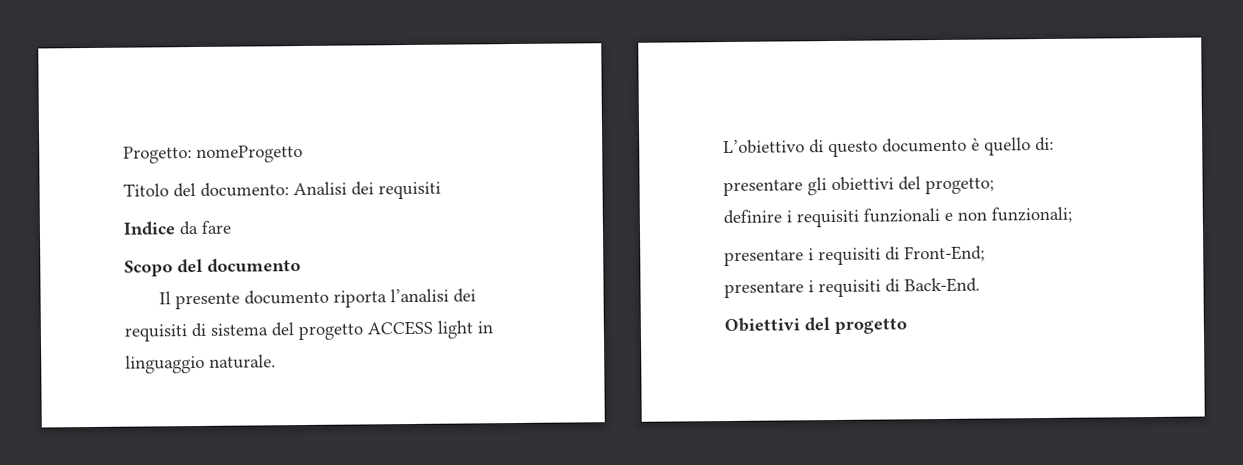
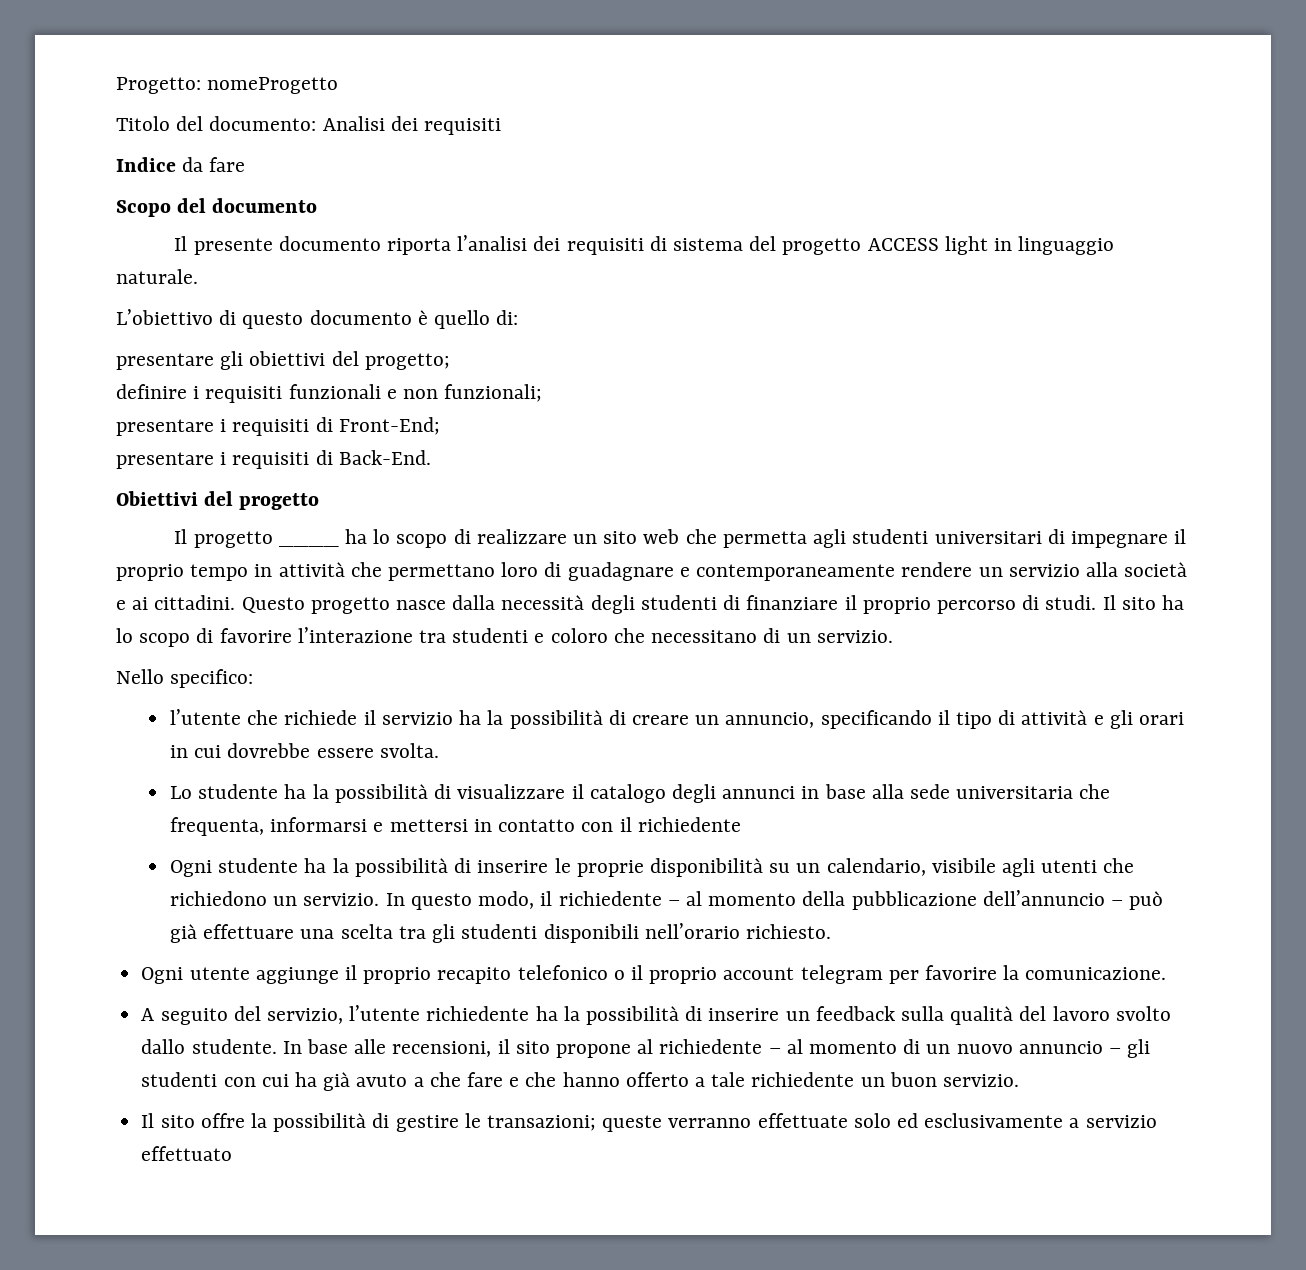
+ Il progetto ____ ha lo scopo di realizzare un sito web che permetta agli studenti universitari di impegnare il proprio tempo in attività che permettano loro di guadagnare e contemporaneamente rendere un servizio alla società e ai cittadini. Questo progetto nasce dalla necessità degli studenti di finanziare il proprio percorso di studi. Il sito ha lo scopo di favorire l’interazione tra studenti e coloro che necessitano di un servizio.
+ Nello specifico:
+ l’utente che richiede il servizio ha la possibilità di creare un annuncio, specificando il tipo di attività e gli orari in cui dovrebbe essere svolta.
+ Lo studente ha la possibilità di visualizzare il catalogo degli annunci in base alla sede universitaria che frequenta, informarsi e mettersi in contatto con il richiedente
+ Ogni studente ha la possibilità di inserire le proprie disponibilità su un calendario, visibile agli utenti che richiedono un servizio. In questo modo, il richiedente – al momento della pubblicazione dell’annuncio – può già effettuare una scelta tra gli studenti disponibili nell’orario richiesto.
+ Ogni utente aggiunge il proprio recapito telefonico o il proprio account telegram per favorire la comunicazione.
+ A seguito del servizio, l’utente richiedente ha la possibilità di inserire un feedback sulla qualità del lavoro svolto dallo studente. In base alle recensioni, il sito propone al richiedente – al momento di un nuovo annuncio – gli studenti con cui ha già avuto a che fare e che hanno offerto a tale richiedente un buon servizio.
+ Il sito offre la possibilità di gestire le transazioni; queste verranno effettuate solo ed esclusivamente a servizio effettuato

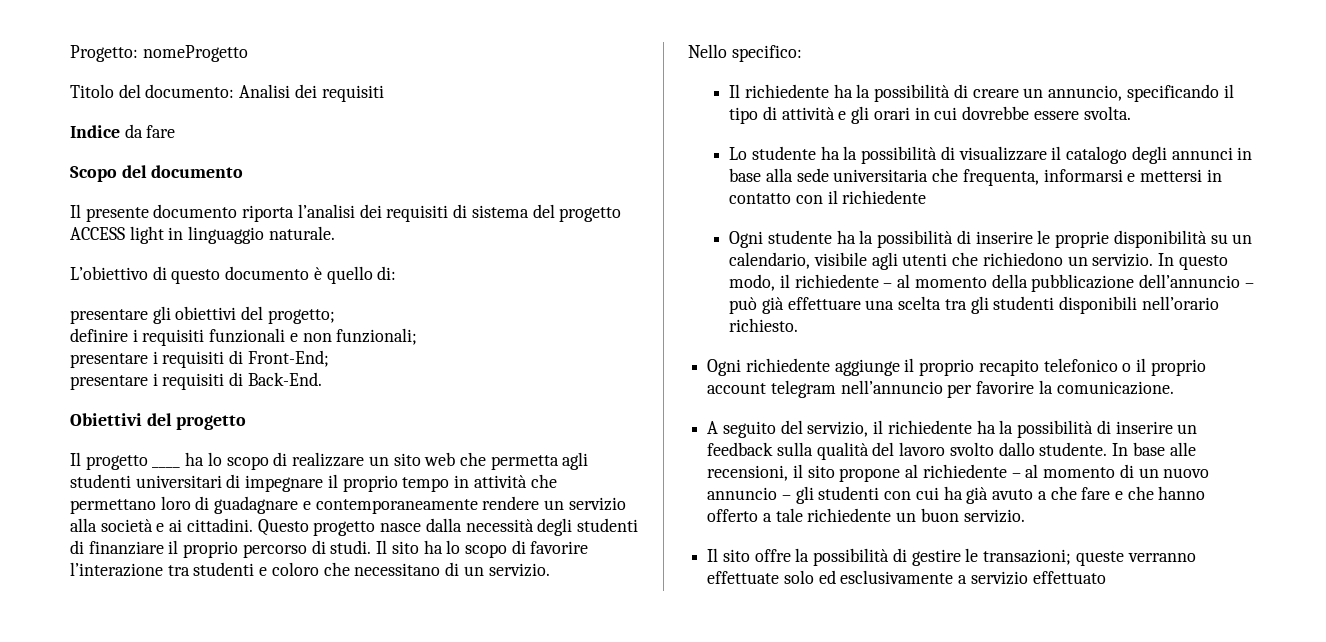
- l’utente che richiede il servizio ha la possibilità di creare un annuncio, specificando il tipo di attività e gli orari in cui dovrebbe essere svolta.
+ Il richiedente ha la possibilità di creare un annuncio, specificando il tipo di attività e gli orari in cui dovrebbe essere svolta.
- Ogni utente aggiunge il proprio recapito telefonico o il proprio account telegram per favorire la comunicazione.
+ Ogni richiedente aggiunge il proprio recapito telefonico o il proprio account telegram nell’annuncio per favorire la comunicazione.
- A seguito del servizio, l’utente richiedente ha la possibilità di inserire un feedback sulla qualità del lavoro svolto dallo studente.
+ A seguito del servizio, il richiedente ha la possibilità di inserire un feedback sulla qualità del lavoro svolto dallo studente.

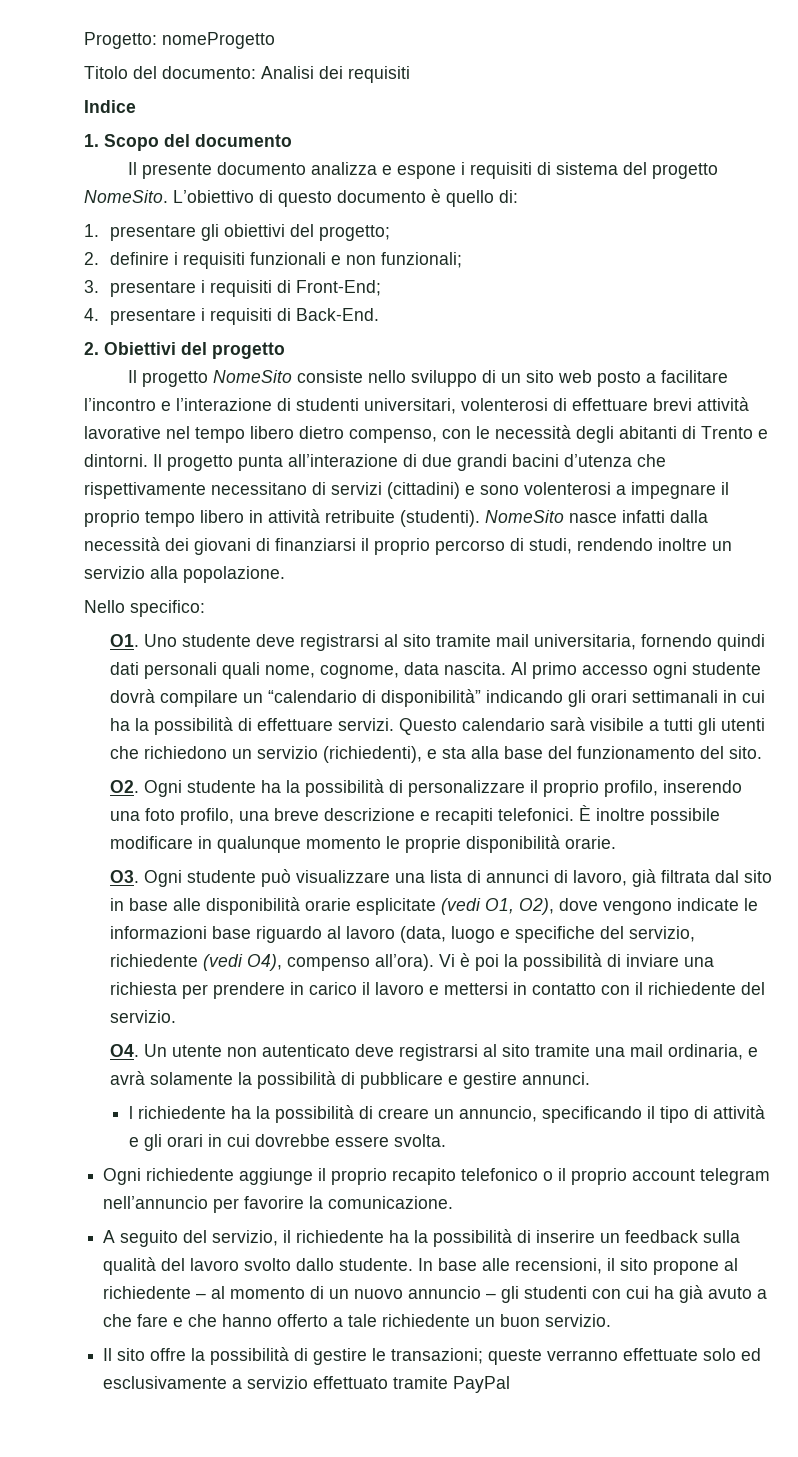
- Indice da fare
- Scopo del documento
+ Indice
+ 1. Scopo del documento
- Il presente documento riporta l’analisi dei requisiti di sistema del progetto ACCESS light in linguaggio naturale.
- L’obiettivo di questo documento è quello di:
+ Il presente documento analizza e espone i requisiti di sistema del progetto NomeSito. L’obiettivo di questo documento è quello di:
- presentare gli obiettivi del progetto;
+ 1. presentare gli obiettivi del progetto;
- definire i requisiti funzionali e non funzionali;
+ 2. definire i requisiti funzionali e non funzionali;
- presentare i requisiti di Front-End;
+ 3. presentare i requisiti di Front-End;
- presentare i requisiti di Back-End.
+ 4. presentare i requisiti di Back-End.
- Obiettivi del progetto
+ 2. Obiettivi del progetto
- Il progetto ____ ha lo scopo di realizzare un sito web che permetta agli studenti universitari di impegnare il proprio tempo in attività che permettano loro di guadagnare e contemporaneamente rendere un servizio alla società e ai cittadini. Questo progetto nasce dalla necessità degli studenti di finanziare il proprio percorso di studi. Il sito ha lo scopo di favorire l’interazione tra studenti e coloro che necessitano di un servizio.
+ Il progetto NomeSito consiste nello sviluppo di un sito web posto a facilitare l’incontro e l’interazione di studenti universitari, volenterosi di effettuare brevi attività lavorative nel tempo libero dietro compenso, con le necessità degli abitanti di Trento e dintorni. Il progetto punta all’interazione di due grandi bacini d’utenza che rispettivamente necessitano di servizi (cittadini) e sono volenterosi a impegnare il proprio tempo libero in attività retribuite (studenti). NomeSito nasce infatti dalla necessità dei giovani di finanziarsi il proprio percorso di studi, rendendo inoltre un servizio alla popolazione.
  Nello specifico:
- Il richiedente ha la possibilità di creare un annuncio, specificando il tipo di attività e gli orari in cui dovrebbe essere svolta.
+ O1. Uno studente deve registrarsi al sito tramite mail universitaria, fornendo quindi dati personali quali nome, cognome, data nascita. Al primo accesso ogni studente dovrà compilare un “calendario di disponibilità” indicando gli orari settimanali in cui ha la possibilità di effettuare servizi. Questo calendario sarà visibile a tutti gli utenti che richiedono un servizio (richiedenti), e sta alla base del funzionamento del sito.
+ O2. Ogni studente ha la possibilità di personalizzare il proprio profilo, inserendo una foto profilo, una breve descrizione e recapiti telefonici. È inoltre possibile modificare in qualunque momento le proprie disponibilità orarie.
+ O3. Ogni studente può visualizzare una lista di annunci di lavoro, già filtrata dal sito in base alle disponibilità orarie esplicitate (vedi O1, O2), dove vengono indicate le informazioni base riguardo al lavoro (data, luogo e specifiche del servizio, richiedente (vedi O4), compenso all’ora). Vi è poi la possibilità di inviare una richiesta per prendere in carico il lavoro e mettersi in contatto con il richiedente del servizio.
+ O4. Un utente non autenticato deve registrarsi al sito tramite una mail ordinaria, e avrà solamente la possibilità di pubblicare e gestire annunci.
+ l richiedente ha la possibilità di creare un annuncio, specificando il tipo di attività e gli orari in cui dovrebbe essere svolta.
- Lo studente ha la possibilità di visualizzare il catalogo degli annunci in base alla sede universitaria che frequenta, informarsi e mettersi in contatto con il richiedente
- Ogni studente ha la possibilità di inserire le proprie disponibilità su un calendario, visibile agli utenti che richiedono un servizio. In questo modo, il richiedente – al momento della pubblicazione dell’annuncio – può già effettuare una scelta tra gli studenti disponibili nell’orario richiesto.
- Il sito offre la possibilità di gestire le transazioni; queste verranno effettuate solo ed esclusivamente a servizio effettuato
+ Il sito offre la possibilità di gestire le transazioni; queste verranno effettuate solo ed esclusivamente a servizio effettuato tramite PayPal

